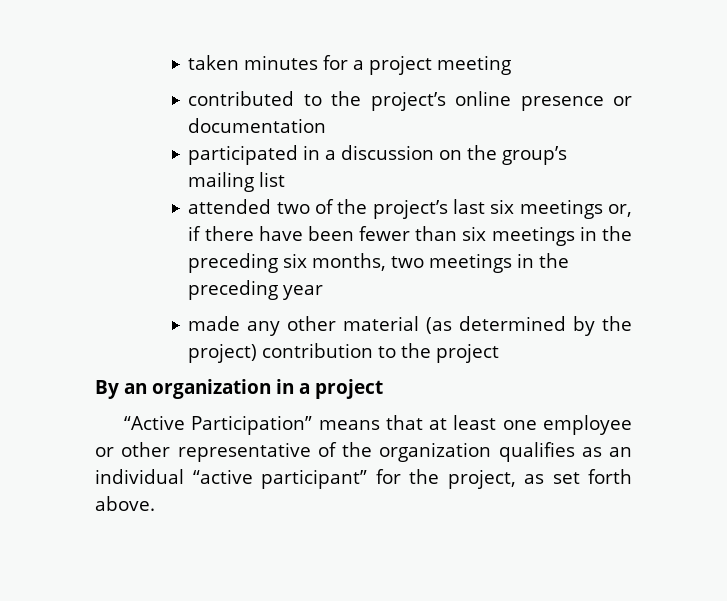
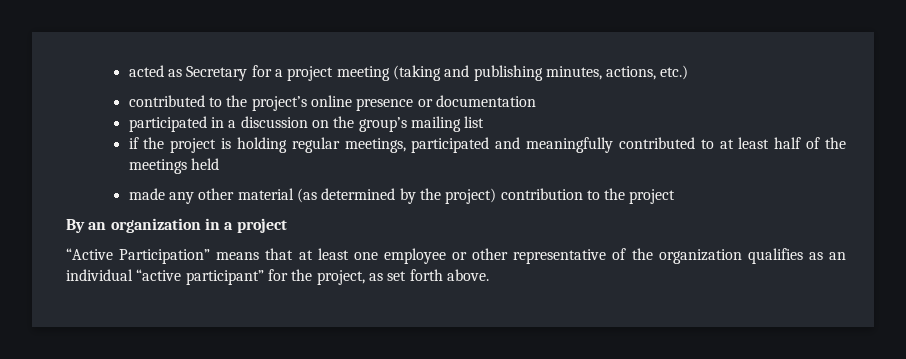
- taken minutes for a project meeting
+ acted as Secretary for a project meeting (taking and publishing minutes, actions, etc.)
- attended two of the project’s last six meetings or, if there have been fewer than six meetings in the preceding six months, two meetings in the preceding year
+ if the project is holding regular meetings, participated and meaningfully contributed to at least half of the meetings held

